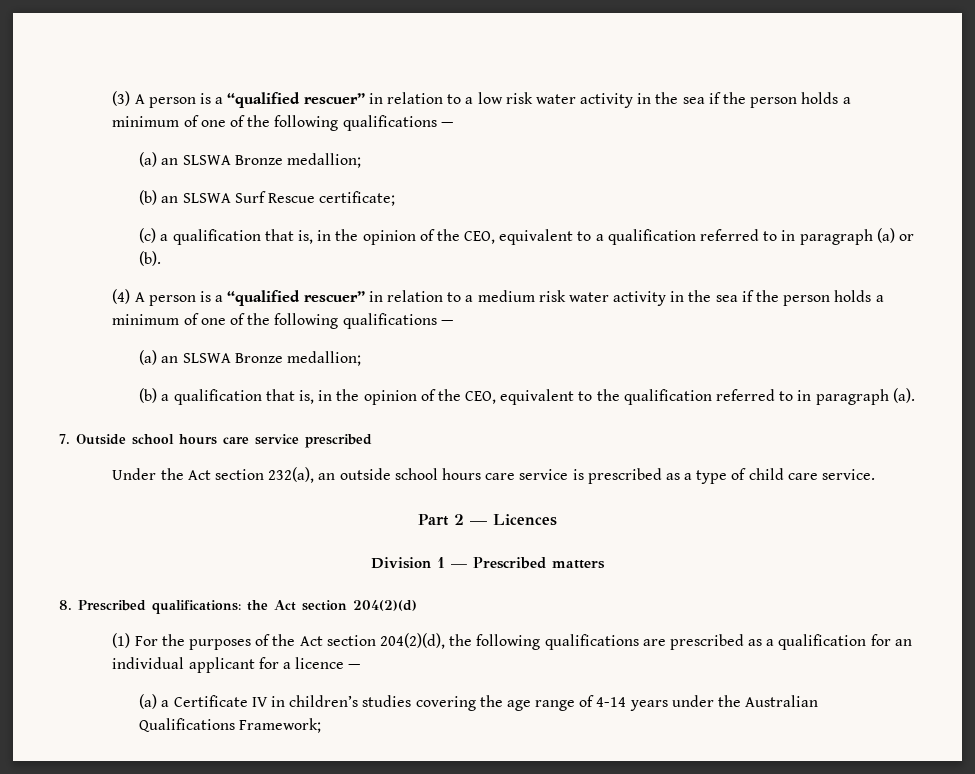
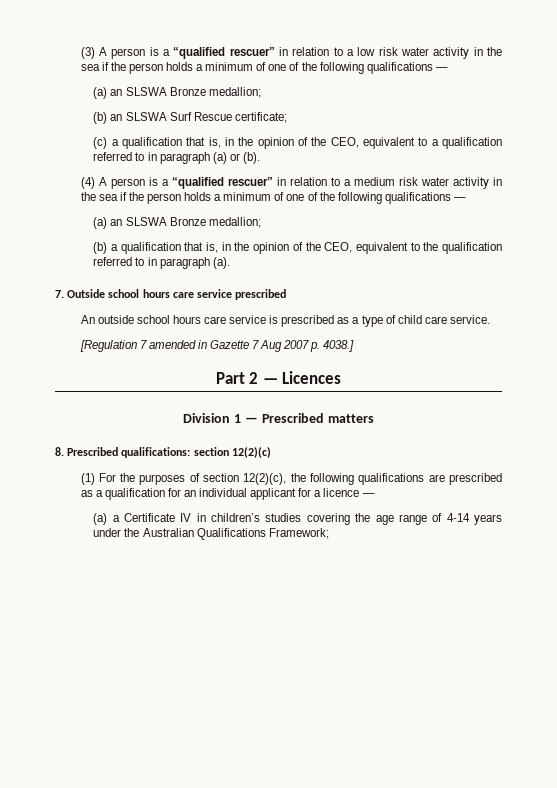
- Under the Act section 232(a), an outside school hours care service is prescribed as a type of child care service.
+ An outside school hours care service is prescribed as a type of child care service.
+ [Regulation 7 amended in Gazette 7 Aug 2007 p. 4038.]
- 8. Prescribed qualifications: the Act section 204(2)(d)
+ 8. Prescribed qualifications: section 12(2)(c)
- (1) For the purposes of the Act section 204(2)(d), the following qualifications are prescribed as a qualification for an individual applicant for a licence —
+ (1) For the purposes of section 12(2)(c), the following qualifications are prescribed as a qualification for an individual applicant for a licence —

